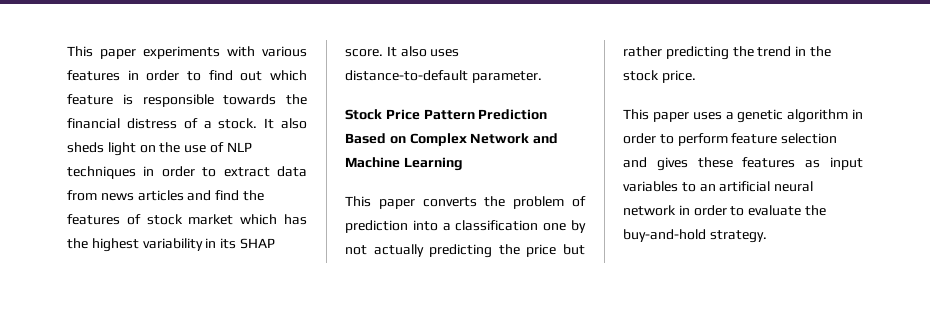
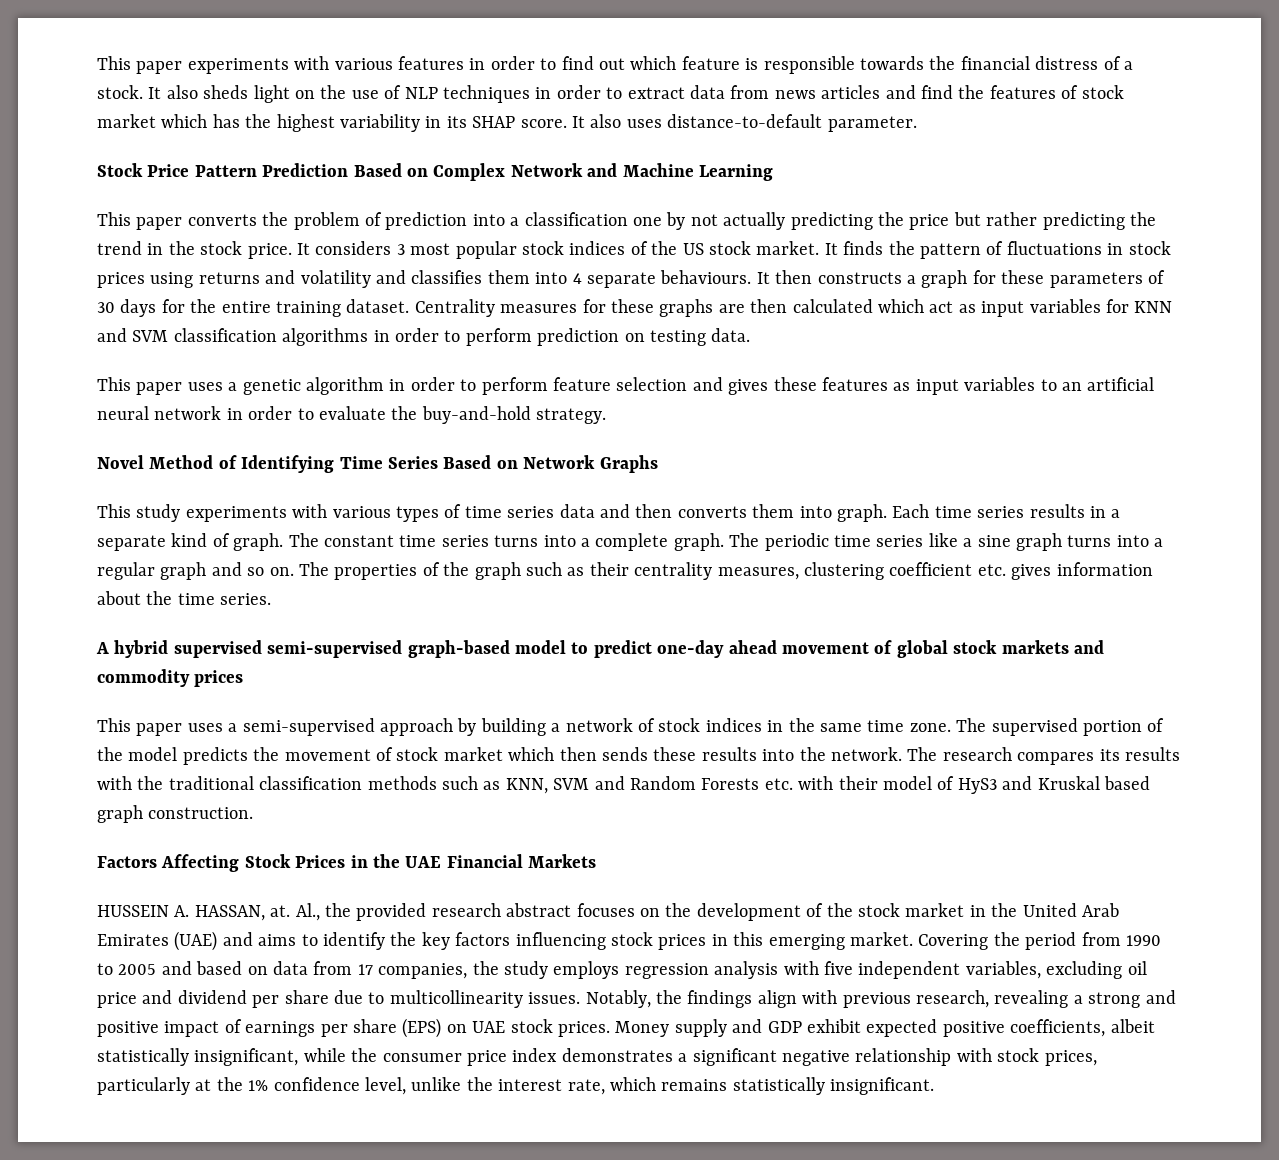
+ It considers 3 most popular stock indices of the US stock market. It finds the pattern of fluctuations in stock prices using returns and volatility and classifies them into 4 separate behaviours. It then constructs a graph for these parameters of 30 days for the entire training dataset. Centrality measures for these graphs are then calculated which act as input variables for KNN and SVM classification algorithms in order to perform prediction on testing data.
+ Novel Method of Identifying Time Series Based on Network Graphs
+ This study experiments with various types of time series data and then converts them into graph. Each time series results in a separate kind of graph. The constant time series turns into a complete graph. The periodic time series like a sine graph turns into a regular graph and so on. The properties of the graph such as their centrality measures, clustering coefficient etc. gives information about the time series.
+ A hybrid supervised semi-supervised graph-based model to predict one-day ahead movement of global stock markets and commodity prices
+ This paper uses a semi-supervised approach by building a network of stock indices in the same time zone. The supervised portion of the model predicts the movement of stock market which then sends these results into the network. The research compares its results with the traditional classification methods such as KNN, SVM and Random Forests etc. with their model of HyS3 and Kruskal based graph construction.
+ Factors Affecting Stock Prices in the UAE Financial Markets
+ HUSSEIN A. HASSAN, at. Al., the provided research abstract focuses on the development of the stock market in the United Arab Emirates (UAE) and aims to identify the key factors influencing stock prices in this emerging market. Covering the period from 1990 to 2005 and based on data from 17 companies, the study employs regression analysis with five independent variables, excluding oil price and dividend per share due to multicollinearity issues. Notably, the findings align with previous research, revealing a strong and positive impact of earnings per share (EPS) on UAE stock prices. Money supply and GDP exhibit expected positive coefficients, albeit statistically insignificant, while the consumer price index demonstrates a significant negative relationship with stock prices, particularly at the 1% confidence level, unlike the interest rate, which remains statistically insignificant.

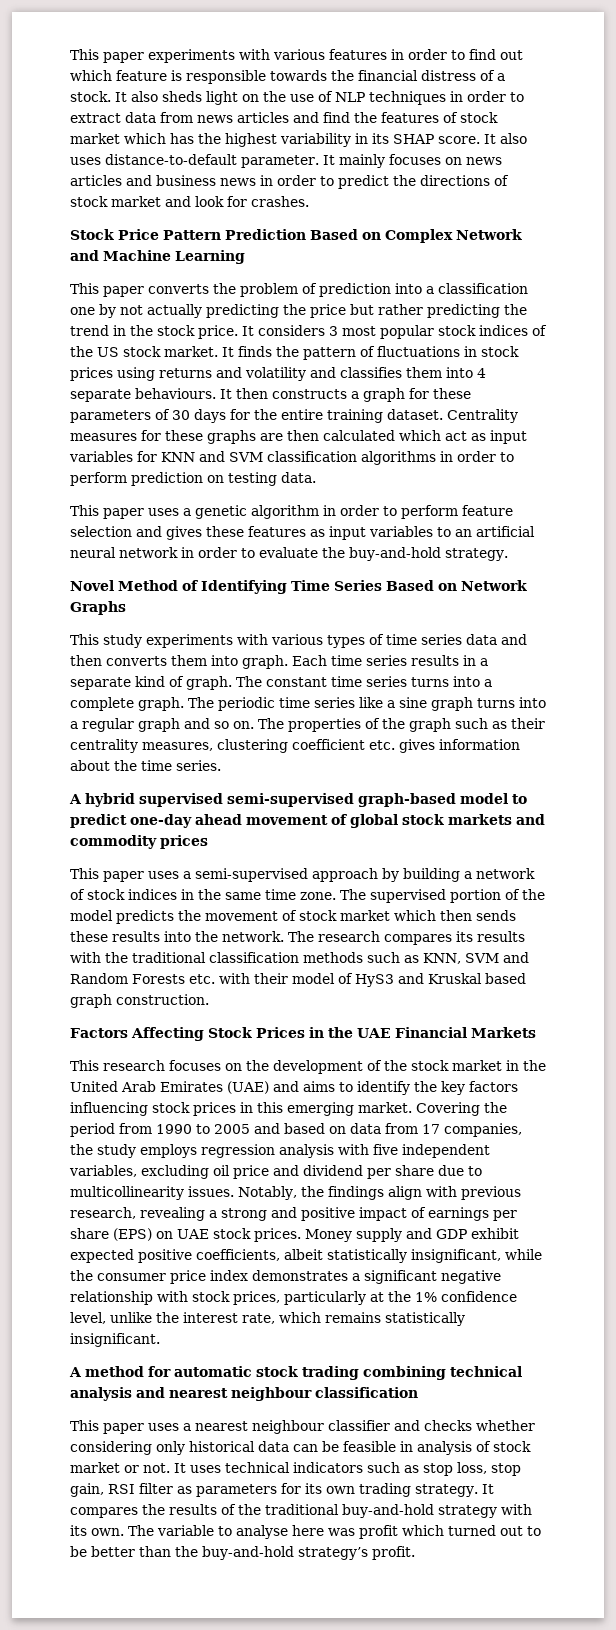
+ It mainly focuses on news articles and business news in order to predict the directions of stock market and look for crashes.
- HUSSEIN A. HASSAN, at. Al., the provided research abstract focuses on the development of the stock market in the United Arab Emirates (UAE) and aims to identify the key factors influencing stock prices in this emerging market.
+ This research focuses on the development of the stock market in the United Arab Emirates (UAE) and aims to identify the key factors influencing stock prices in this emerging market.
+ A method for automatic stock trading combining technical analysis and nearest neighbour classification
+ This paper uses a nearest neighbour classifier and checks whether considering only historical data can be feasible in analysis of stock market or not. It uses technical indicators such as stop loss, stop gain, RSI filter as parameters for its own trading strategy. It compares the results of the traditional buy-and-hold strategy with its own. The variable to analyse here was profit which turned out to be better than the buy-and-hold strategy’s profit.

